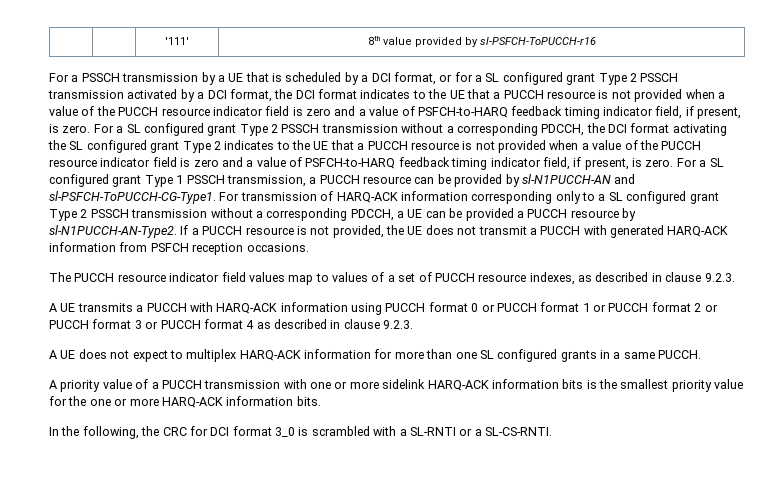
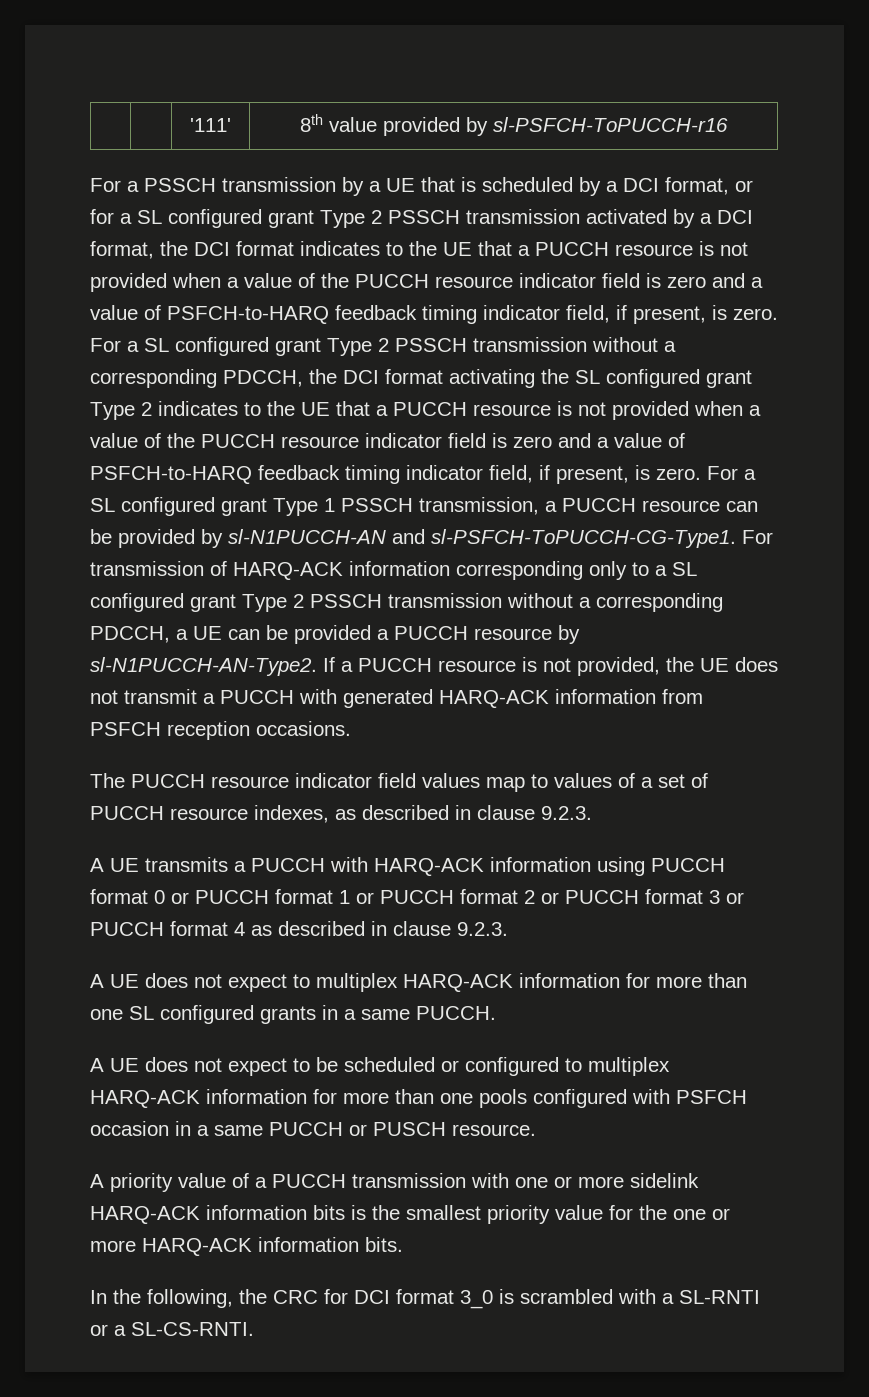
+ A UE does not expect to be scheduled or configured to multiplex HARQ-ACK information for more than one pools configured with PSFCH occasion in a same PUCCH or PUSCH resource.

